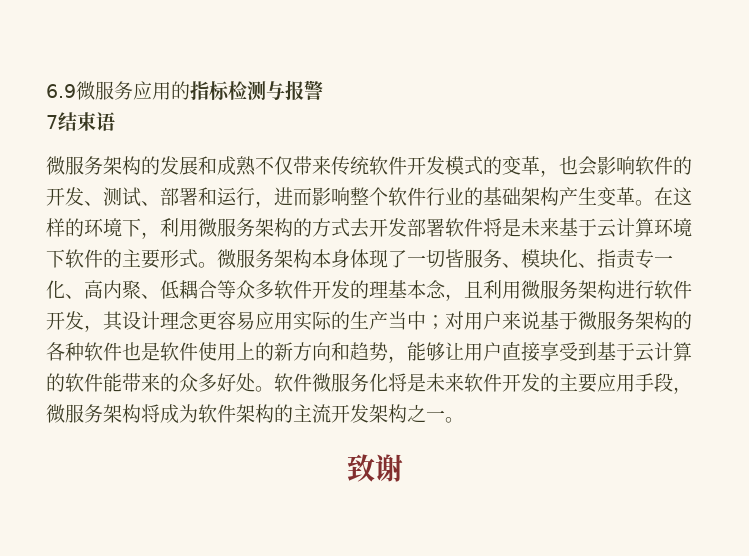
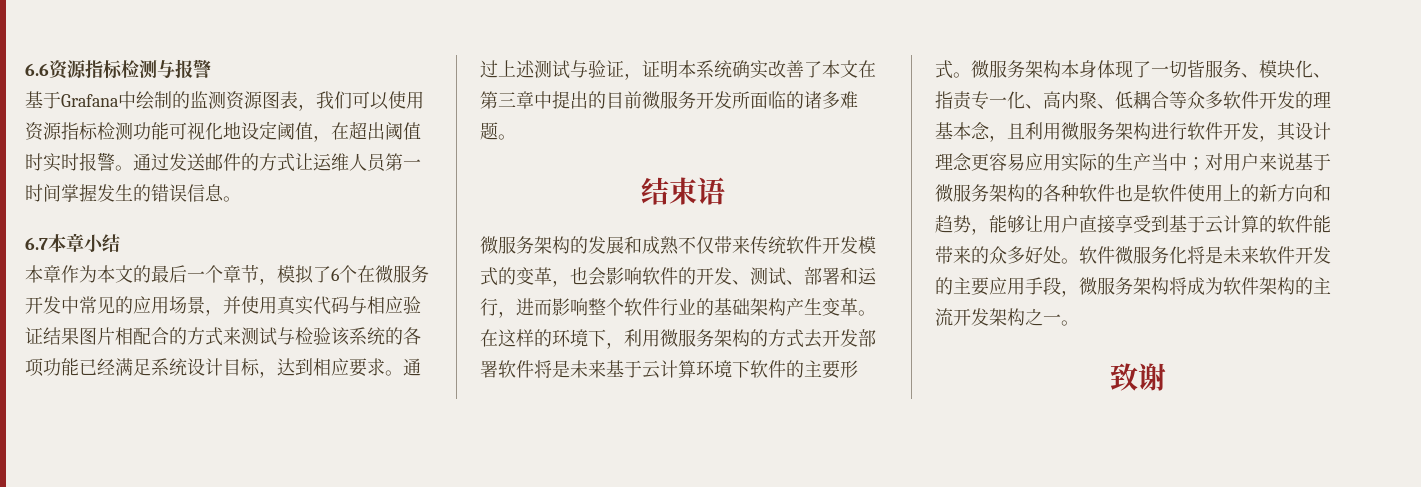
- 6.9微服务应用的指标检测与报警
+ 6.6资源指标检测与报警
- 7结束语
+ 基于Grafana中绘制的监测资源图表，我们可以使用资源指标检测功能可视化地设定阈值，在超出阈值时实时报警。通过发送邮件的方式让运维人员第一时间掌握发生的错误信息。
+ 6.7本章小结
+ 本章作为本文的最后一个章节，模拟了6个在微服务开发中常见的应用场景，并使用真实代码与相应验证结果图片相配合的方式来测试与检验该系统的各项功能已经满足系统设计目标，达到相应要求。通过上述测试与验证，证明本系统确实改善了本文在第三章中提出的目前微服务开发所面临的诸多难题。
+ 结束语

